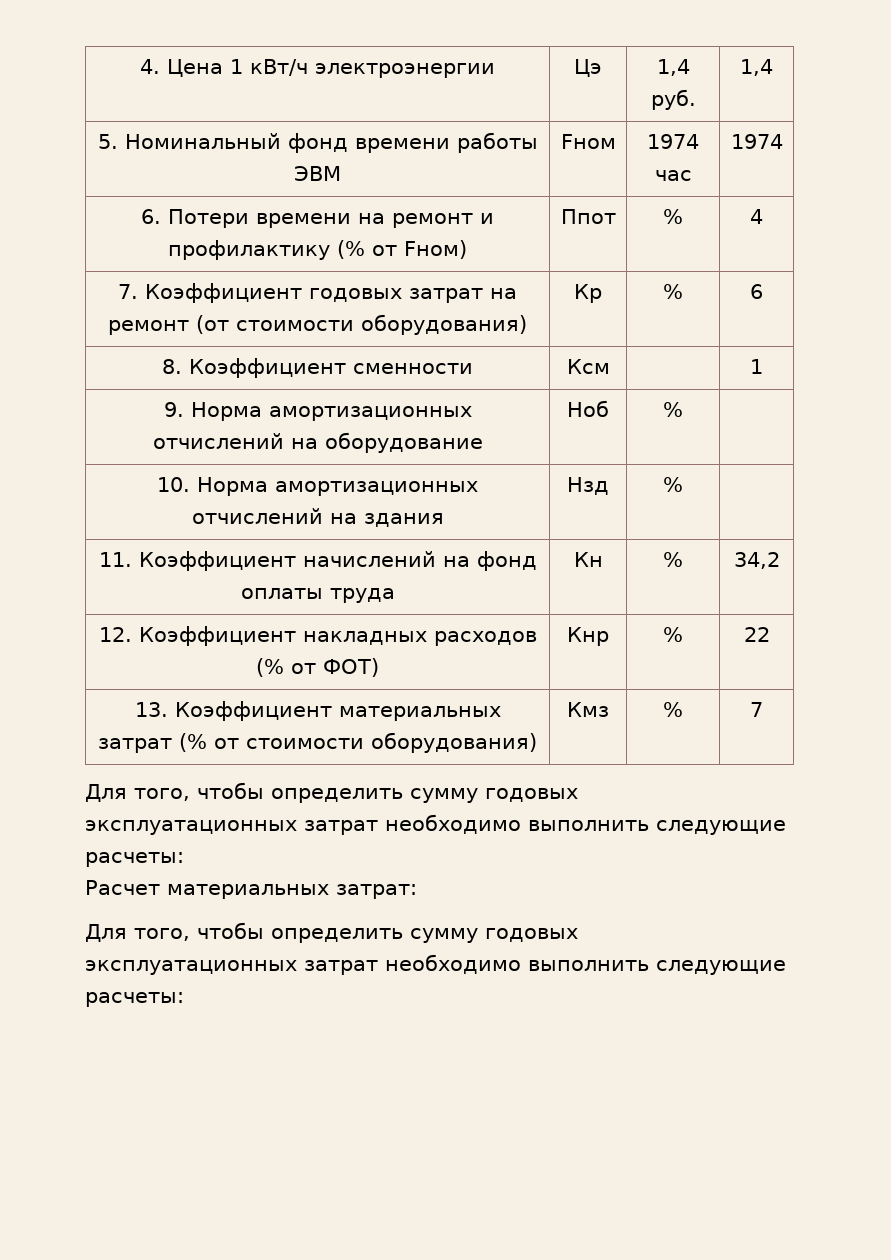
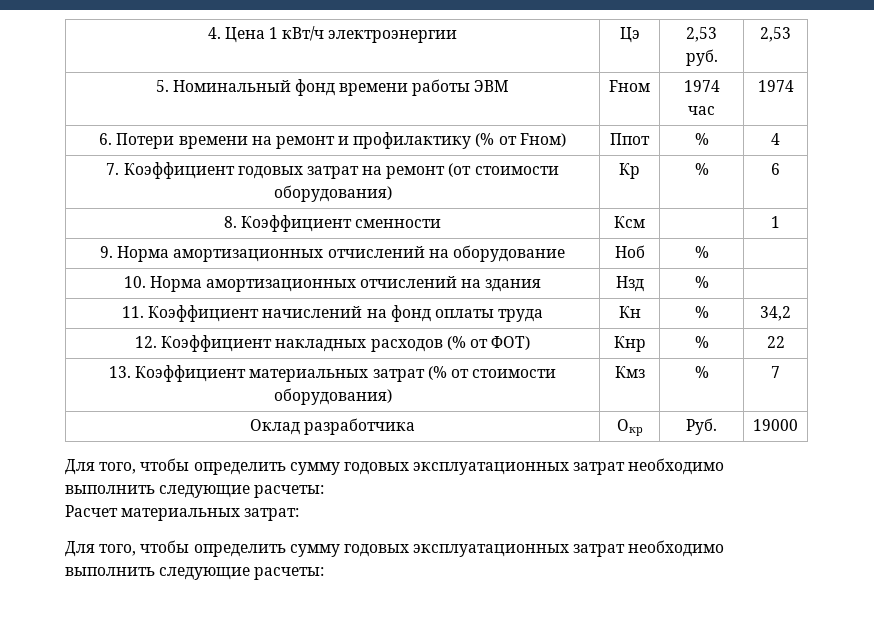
- 4. Цена 1 кВт/ч электроэнергии | Цэ | 1,4 руб. | 1,4
+ 4. Цена 1 кВт/ч электроэнергии | Цэ | 2,53 руб. | 2,53
+ Оклад разработчика | Окр | Руб. | 19000

